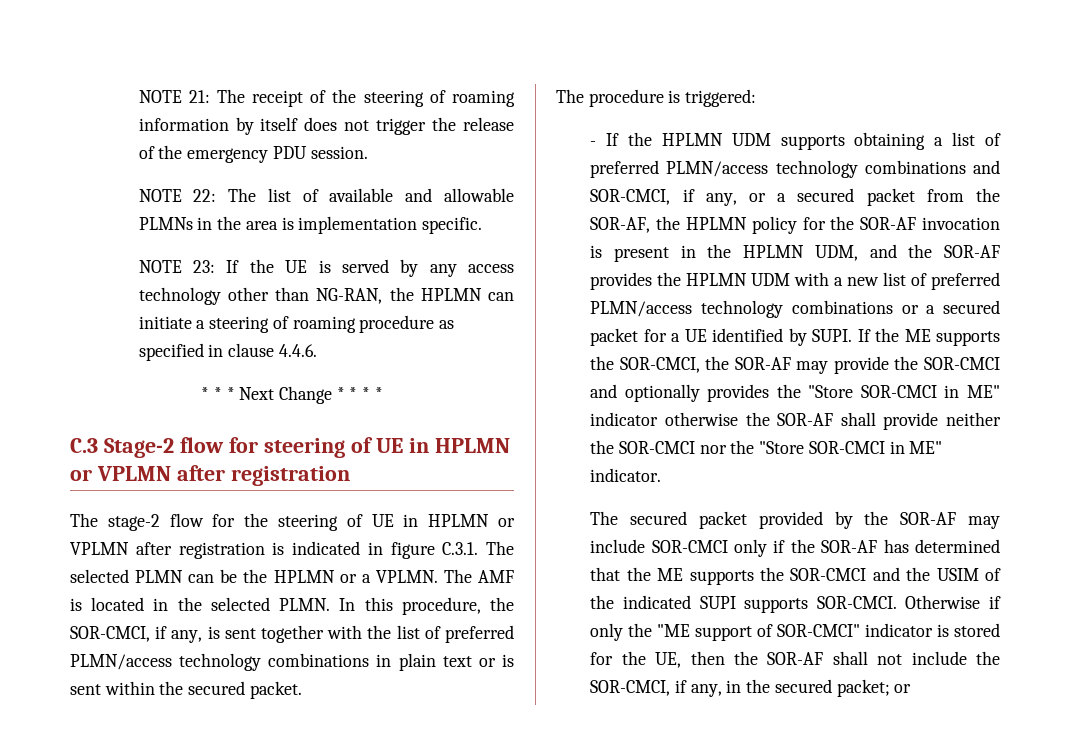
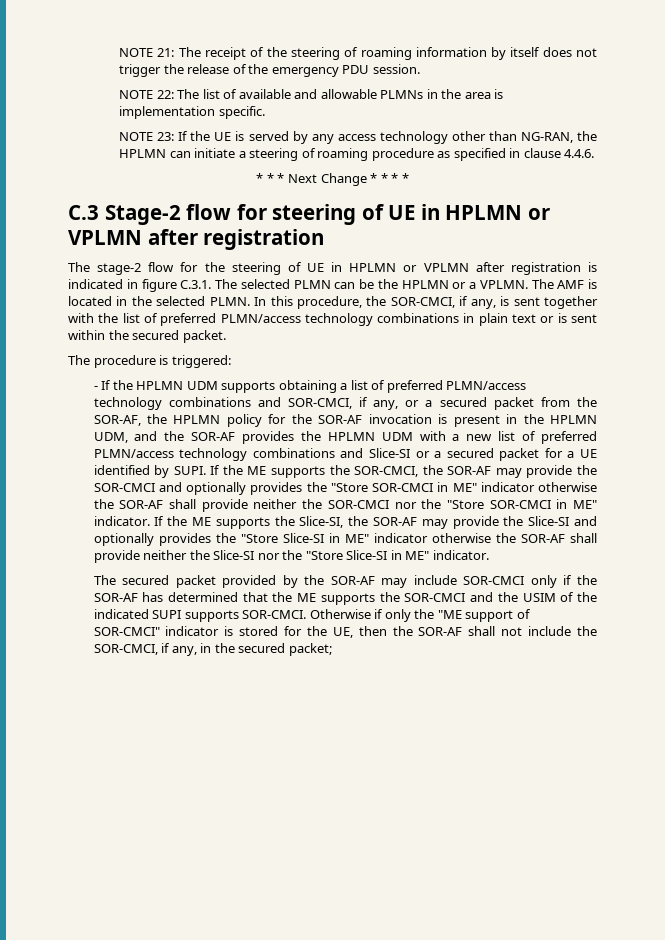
- - If the HPLMN UDM supports obtaining a list of preferred PLMN/access technology combinations and SOR-CMCI, if any, or a secured packet from the SOR-AF, the HPLMN policy for the SOR-AF invocation is present in the HPLMN UDM, and the SOR-AF provides the HPLMN UDM with a new list of preferred PLMN/access technology combinations or a secured packet for a UE identified by SUPI.
+ - If the HPLMN UDM supports obtaining a list of preferred PLMN/access technology combinations and SOR-CMCI, if any, or a secured packet from the SOR-AF, the HPLMN policy for the SOR-AF invocation is present in the HPLMN UDM, and the SOR-AF provides the HPLMN UDM with a new list of preferred PLMN/access technology combinations and Slice-SI or a secured packet for a UE identified by SUPI.
+ If the ME supports the Slice-SI, the SOR-AF may provide the Slice-SI and optionally provides the "Store Slice-SI in ME" indicator otherwise the SOR-AF shall provide neither the Slice-SI nor the "Store Slice-SI in ME" indicator.
- Otherwise if only the "ME support of SOR-CMCI" indicator is stored for the UE, then the SOR-AF shall not include the SOR-CMCI, if any, in the secured packet; or
+ Otherwise if only the "ME support of SOR-CMCI" indicator is stored for the UE, then the SOR-AF shall not include the SOR-CMCI, if any, in the secured packet;

